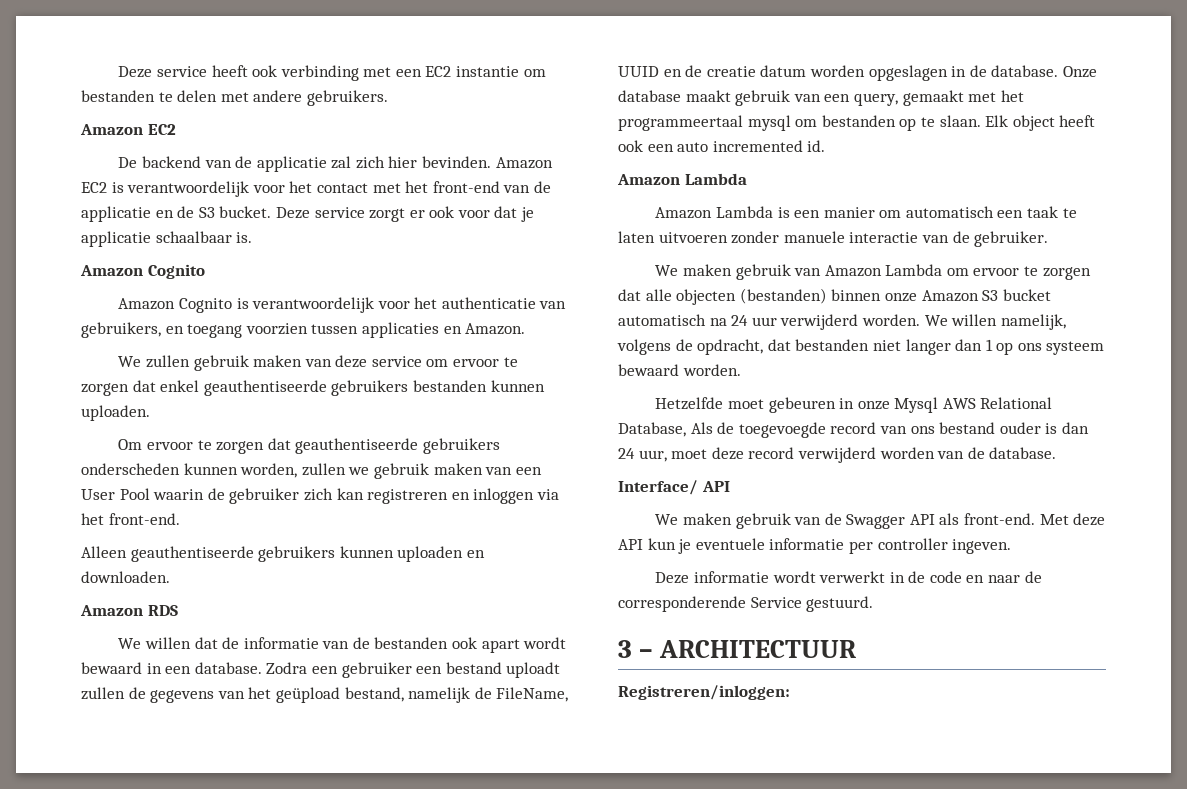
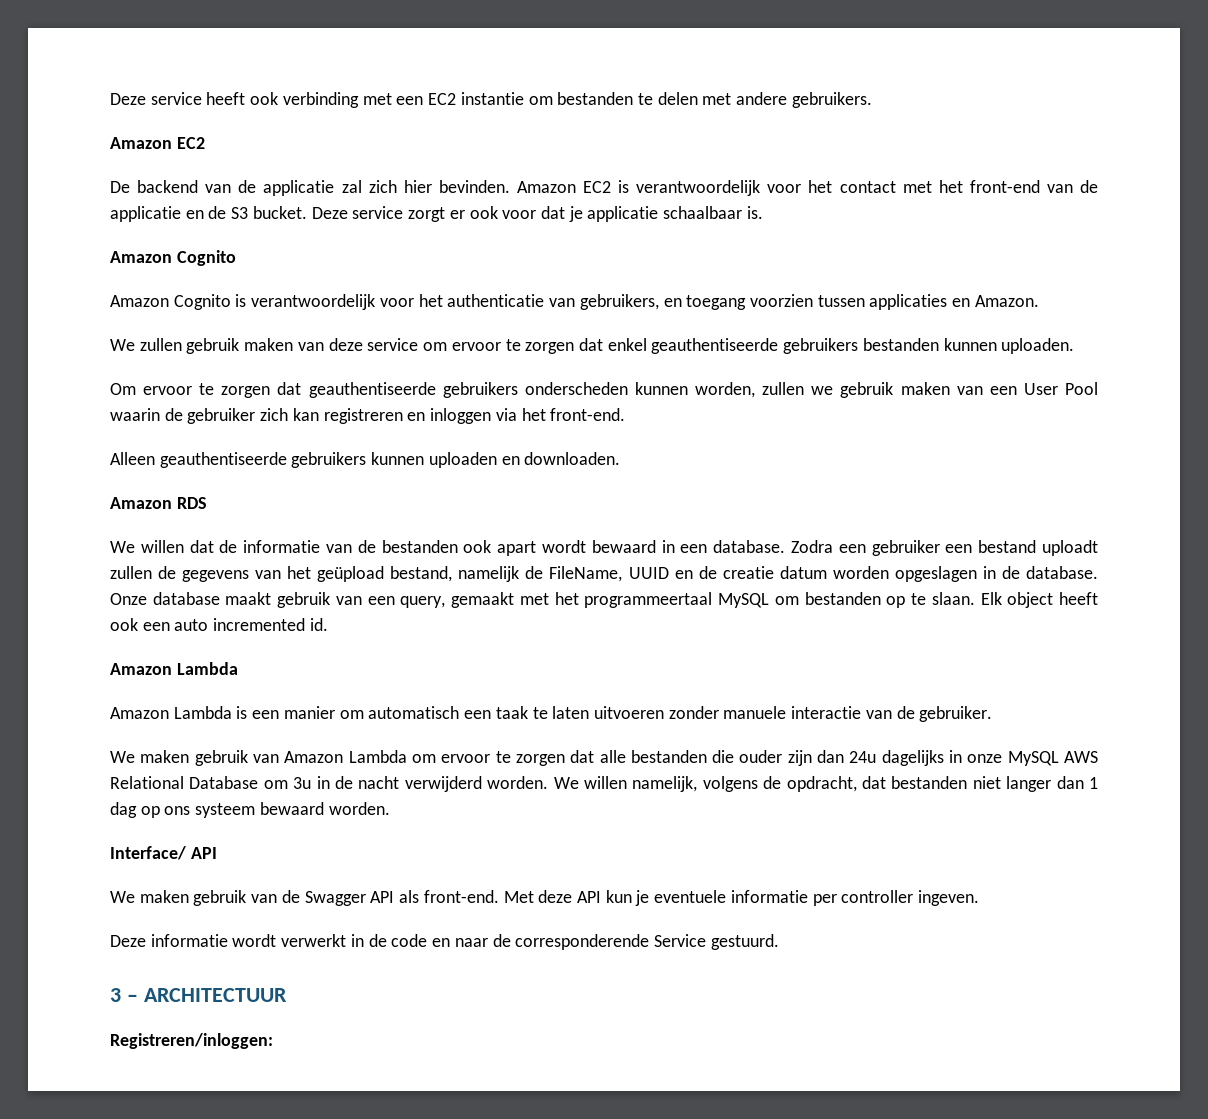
- Onze database maakt gebruik van een query, gemaakt met het programmeertaal mysql om bestanden op te slaan.
+ Onze database maakt gebruik van een query, gemaakt met het programmeertaal MySQL om bestanden op te slaan.
- We maken gebruik van Amazon Lambda om ervoor te zorgen dat alle objecten (bestanden) binnen onze Amazon S3 bucket automatisch na 24 uur verwijderd worden.
+ We maken gebruik van Amazon Lambda om ervoor te zorgen dat alle bestanden die ouder zijn dan 24u dagelijks in onze MySQL AWS Relational Database om 3u in de nacht verwijderd worden.
- We willen namelijk, volgens de opdracht, dat bestanden niet langer dan 1 op ons systeem bewaard worden.
+ We willen namelijk, volgens de opdracht, dat bestanden niet langer dan 1 dag op ons systeem bewaard worden.
- Hetzelfde moet gebeuren in onze Mysql AWS Relational Database, Als de toegevoegde record van ons bestand ouder is dan 24 uur, moet deze record verwijderd worden van de database.

